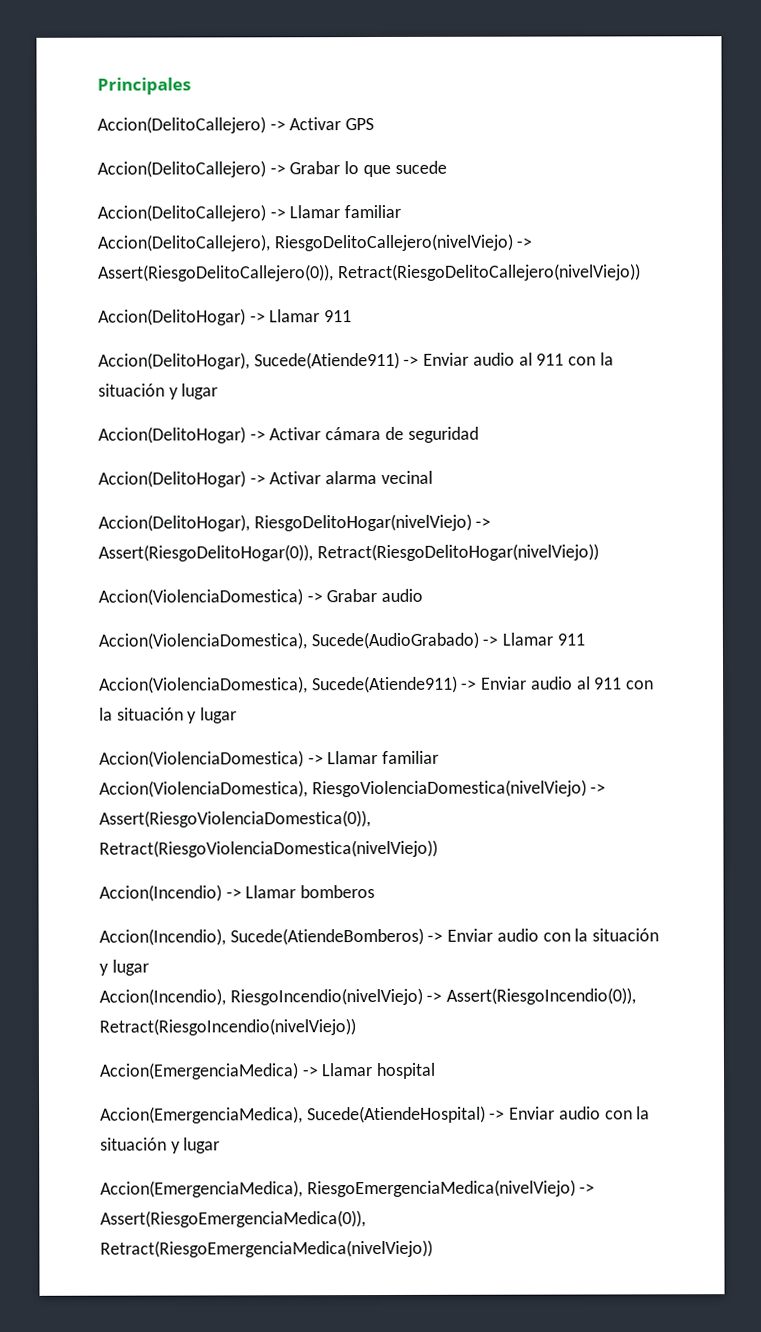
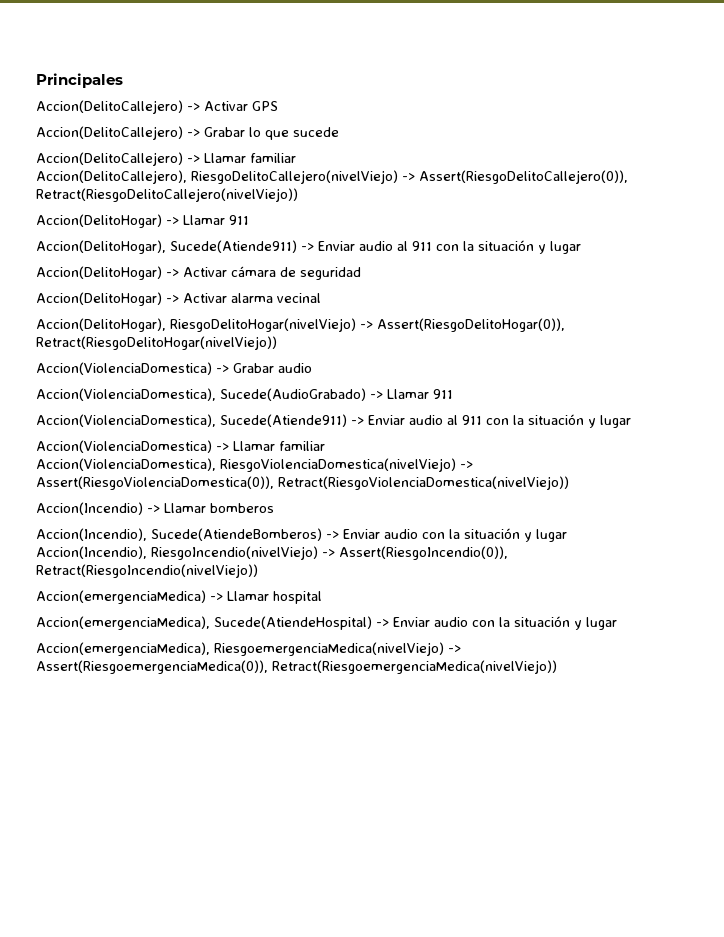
- Accion(EmergenciaMedica) -> Llamar hospital
+ Accion(emergenciaMedica) -> Llamar hospital
- Accion(EmergenciaMedica), Sucede(AtiendeHospital) -> Enviar audio con la situación y lugar
+ Accion(emergenciaMedica), Sucede(AtiendeHospital) -> Enviar audio con la situación y lugar
- Accion(EmergenciaMedica), RiesgoEmergenciaMedica(nivelViejo) -> Assert(RiesgoEmergenciaMedica(0)), Retract(RiesgoEmergenciaMedica(nivelViejo))
+ Accion(emergenciaMedica), RiesgoemergenciaMedica(nivelViejo) -> Assert(RiesgoemergenciaMedica(0)), Retract(RiesgoemergenciaMedica(nivelViejo))

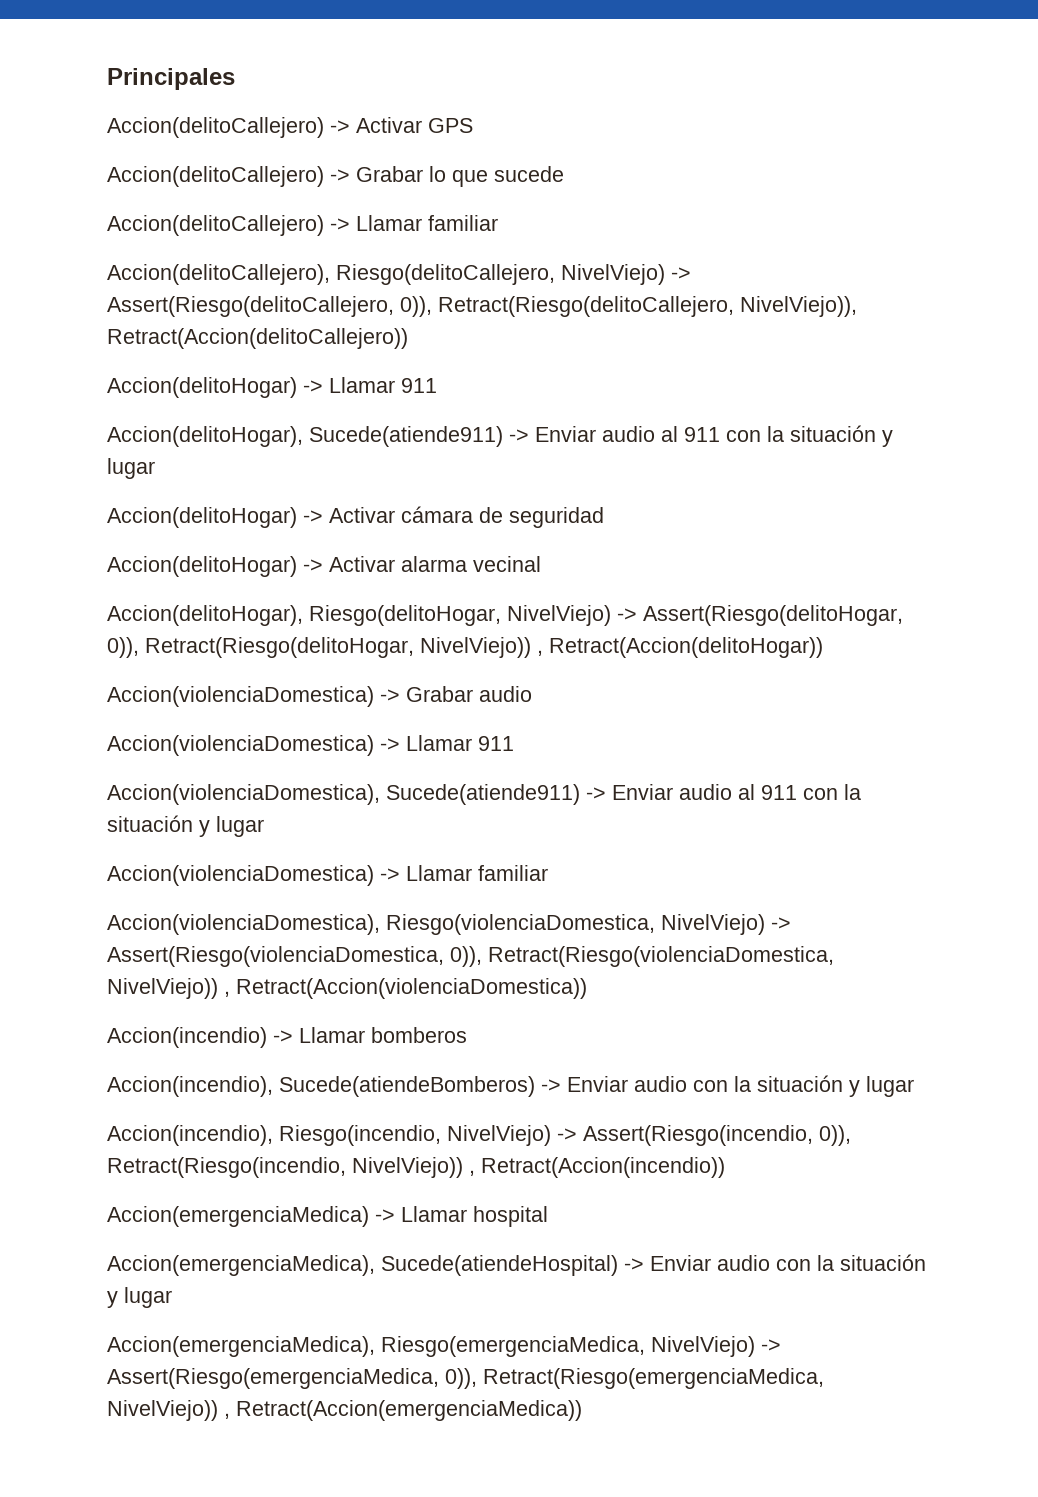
- Accion(DelitoCallejero) -> Activar GPS
+ Accion(delitoCallejero) -> Activar GPS
- Accion(DelitoCallejero) -> Grabar lo que sucede
+ Accion(delitoCallejero) -> Grabar lo que sucede
- Accion(DelitoCallejero) -> Llamar familiar
- Accion(DelitoCallejero), RiesgoDelitoCallejero(nivelViejo) -> Assert(RiesgoDelitoCallejero(0)), Retract(RiesgoDelitoCallejero(nivelViejo))
- Accion(DelitoHogar) -> Llamar 911
- Accion(DelitoHogar), Sucede(Atiende911) -> Enviar audio al 911 con la situación y lugar
+ Accion(delitoCallejero) -> Llamar familiar
+ Accion(delitoCallejero), Riesgo(delitoCallejero, NivelViejo) -> Assert(Riesgo(delitoCallejero, 0)), Retract(Riesgo(delitoCallejero, NivelViejo)), Retract(Accion(delitoCallejero))
+ Accion(delitoHogar) -> Llamar 911
+ Accion(delitoHogar), Sucede(atiende911) -> Enviar audio al 911 con la situación y lugar
- Accion(DelitoHogar) -> Activar cámara de seguridad
+ Accion(delitoHogar) -> Activar cámara de seguridad
- Accion(DelitoHogar) -> Activar alarma vecinal
+ Accion(delitoHogar) -> Activar alarma vecinal
- Accion(DelitoHogar), RiesgoDelitoHogar(nivelViejo) -> Assert(RiesgoDelitoHogar(0)), Retract(RiesgoDelitoHogar(nivelViejo))
- Accion(ViolenciaDomestica) -> Grabar audio
+ Accion(delitoHogar), Riesgo(delitoHogar, NivelViejo) -> Assert(Riesgo(delitoHogar, 0)), Retract(Riesgo(delitoHogar, NivelViejo)) , Retract(Accion(delitoHogar))
+ Accion(violenciaDomestica) -> Grabar audio
- Accion(ViolenciaDomestica), Sucede(AudioGrabado) -> Llamar 911
- Accion(ViolenciaDomestica), Sucede(Atiende911) -> Enviar audio al 911 con la situación y lugar
+ Accion(violenciaDomestica) -> Llamar 911
+ Accion(violenciaDomestica), Sucede(atiende911) -> Enviar audio al 911 con la situación y lugar
- Accion(ViolenciaDomestica) -> Llamar familiar
- Accion(ViolenciaDomestica), RiesgoViolenciaDomestica(nivelViejo) -> Assert(RiesgoViolenciaDomestica(0)), Retract(RiesgoViolenciaDomestica(nivelViejo))
- Accion(Incendio) -> Llamar bomberos
+ Accion(violenciaDomestica) -> Llamar familiar
+ Accion(violenciaDomestica), Riesgo(violenciaDomestica, NivelViejo) -> Assert(Riesgo(violenciaDomestica, 0)), Retract(Riesgo(violenciaDomestica, NivelViejo)) , Retract(Accion(violenciaDomestica))
+ Accion(incendio) -> Llamar bomberos
- Accion(Incendio), Sucede(AtiendeBomberos) -> Enviar audio con la situación y lugar
- Accion(Incendio), RiesgoIncendio(nivelViejo) -> Assert(RiesgoIncendio(0)), Retract(RiesgoIncendio(nivelViejo))
+ Accion(incendio), Sucede(atiendeBomberos) -> Enviar audio con la situación y lugar
+ Accion(incendio), Riesgo(incendio, NivelViejo) -> Assert(Riesgo(incendio, 0)), Retract(Riesgo(incendio, NivelViejo)) , Retract(Accion(incendio))
- Accion(emergenciaMedica), Sucede(AtiendeHospital) -> Enviar audio con la situación y lugar
+ Accion(emergenciaMedica), Sucede(atiendeHospital) -> Enviar audio con la situación y lugar
- Accion(emergenciaMedica), RiesgoemergenciaMedica(nivelViejo) -> Assert(RiesgoemergenciaMedica(0)), Retract(RiesgoemergenciaMedica(nivelViejo))
+ Accion(emergenciaMedica), Riesgo(emergenciaMedica, NivelViejo) -> Assert(Riesgo(emergenciaMedica, 0)), Retract(Riesgo(emergenciaMedica, NivelViejo)) , Retract(Accion(emergenciaMedica))

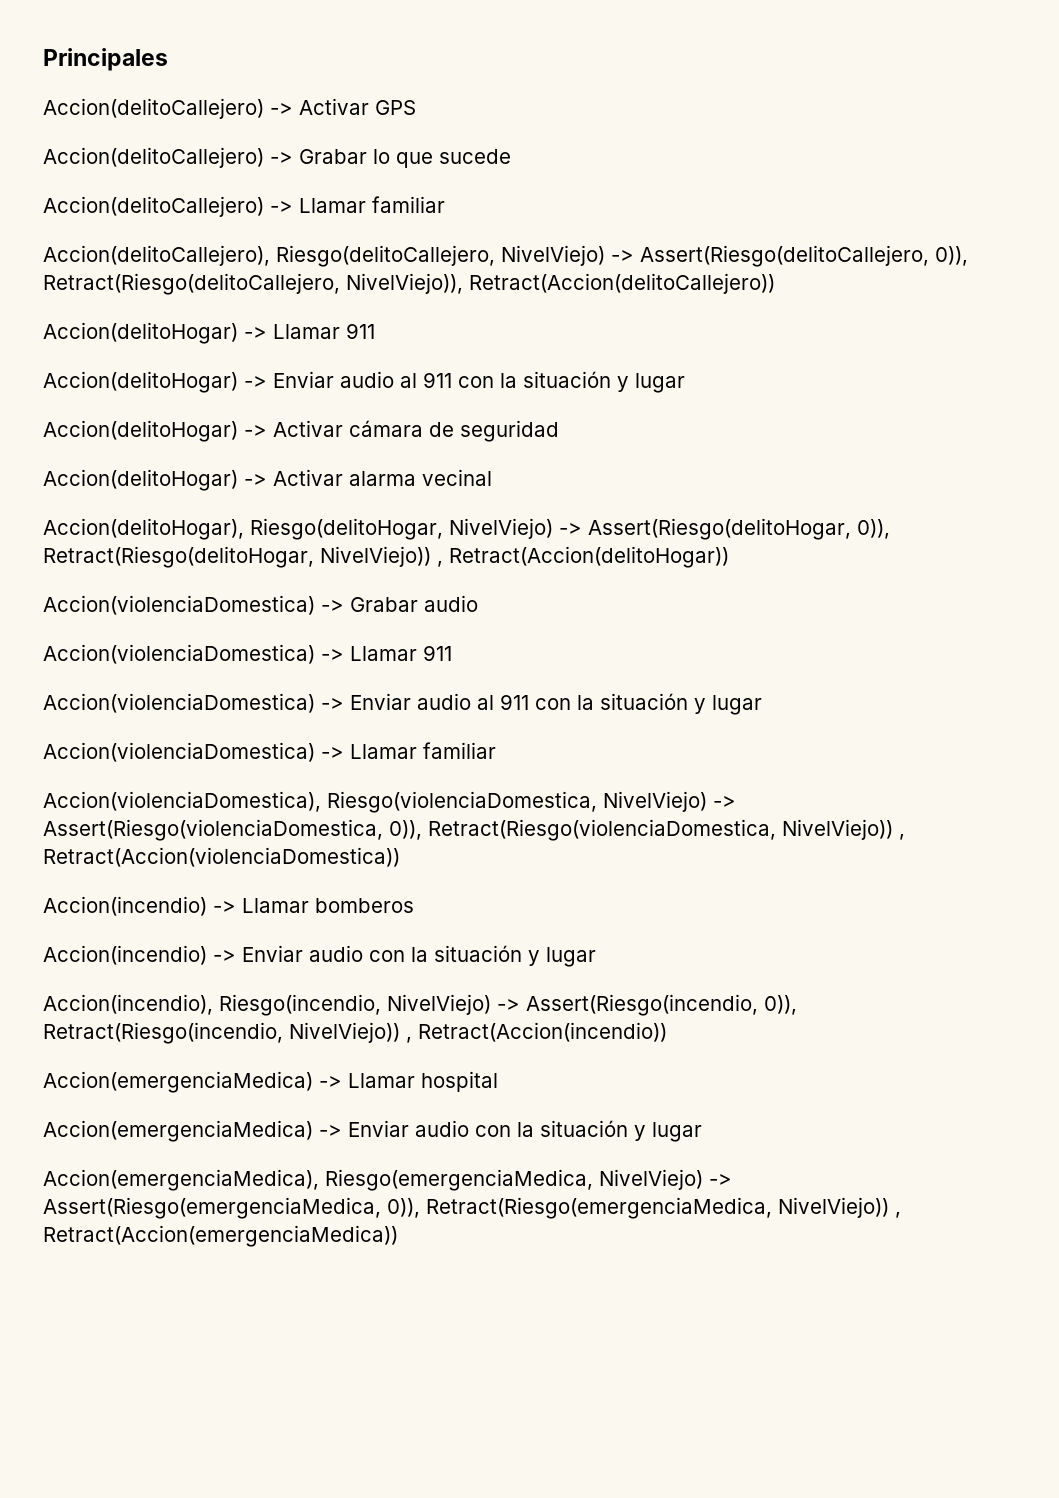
- Accion(delitoHogar), Sucede(atiende911) -> Enviar audio al 911 con la situación y lugar
+ Accion(delitoHogar) -> Enviar audio al 911 con la situación y lugar
- Accion(violenciaDomestica), Sucede(atiende911) -> Enviar audio al 911 con la situación y lugar
+ Accion(violenciaDomestica) -> Enviar audio al 911 con la situación y lugar
- Accion(incendio), Sucede(atiendeBomberos) -> Enviar audio con la situación y lugar
+ Accion(incendio) -> Enviar audio con la situación y lugar
- Accion(emergenciaMedica), Sucede(atiendeHospital) -> Enviar audio con la situación y lugar
+ Accion(emergenciaMedica) -> Enviar audio con la situación y lugar

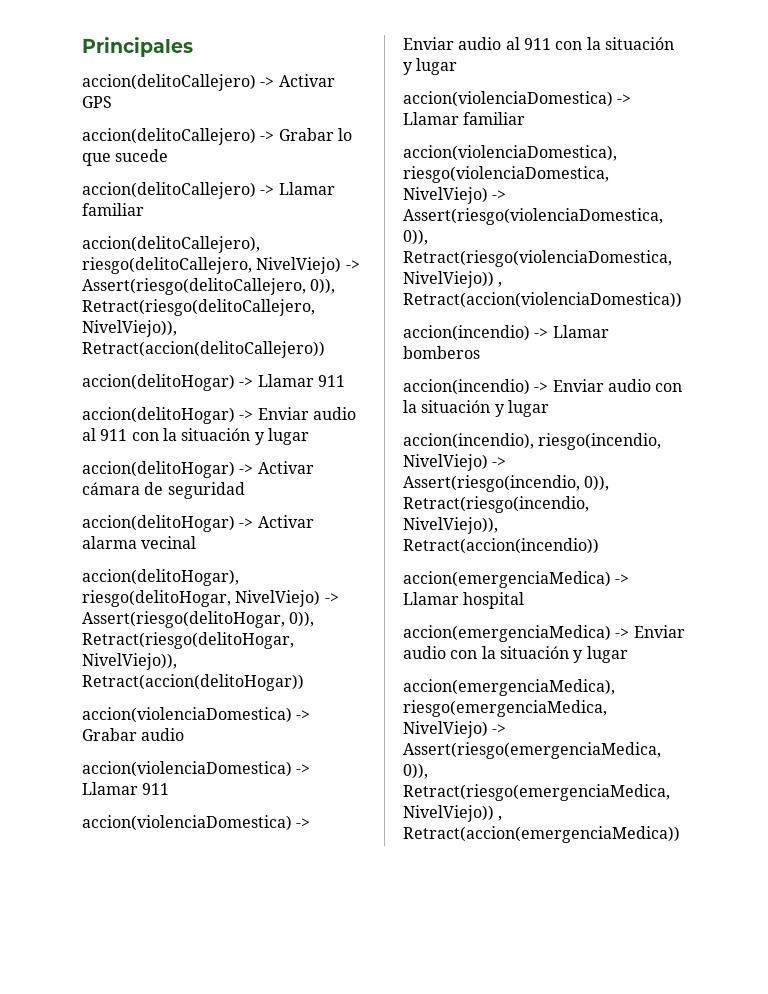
- Accion(delitoCallejero) -> Activar GPS
+ accion(delitoCallejero) -> Activar GPS
- Accion(delitoCallejero) -> Grabar lo que sucede
+ accion(delitoCallejero) -> Grabar lo que sucede
- Accion(delitoCallejero) -> Llamar familiar
- Accion(delitoCallejero), Riesgo(delitoCallejero, NivelViejo) -> Assert(Riesgo(delitoCallejero, 0)), Retract(Riesgo(delitoCallejero, NivelViejo)), Retract(Accion(delitoCallejero))
- Accion(delitoHogar) -> Llamar 911
- Accion(delitoHogar) -> Enviar audio al 911 con la situación y lugar
+ accion(delitoCallejero) -> Llamar familiar
+ accion(delitoCallejero), riesgo(delitoCallejero, NivelViejo) -> Assert(riesgo(delitoCallejero, 0)), Retract(riesgo(delitoCallejero, NivelViejo)), Retract(accion(delitoCallejero))
+ accion(delitoHogar) -> Llamar 911
+ accion(delitoHogar) -> Enviar audio al 911 con la situación y lugar
- Accion(delitoHogar) -> Activar cámara de seguridad
+ accion(delitoHogar) -> Activar cámara de seguridad
- Accion(delitoHogar) -> Activar alarma vecinal
+ accion(delitoHogar) -> Activar alarma vecinal
- Accion(delitoHogar), Riesgo(delitoHogar, NivelViejo) -> Assert(Riesgo(delitoHogar, 0)), Retract(Riesgo(delitoHogar, NivelViejo)) , Retract(Accion(delitoHogar))
- Accion(violenciaDomestica) -> Grabar audio
+ accion(delitoHogar), riesgo(delitoHogar, NivelViejo) -> Assert(riesgo(delitoHogar, 0)), Retract(riesgo(delitoHogar, NivelViejo)), Retract(accion(delitoHogar))
+ accion(violenciaDomestica) -> Grabar audio
- Accion(violenciaDomestica) -> Llamar 911
- Accion(violenciaDomestica) -> Enviar audio al 911 con la situación y lugar
+ accion(violenciaDomestica) -> Llamar 911
+ accion(violenciaDomestica) -> Enviar audio al 911 con la situación y lugar
- Accion(violenciaDomestica) -> Llamar familiar
- Accion(violenciaDomestica), Riesgo(violenciaDomestica, NivelViejo) -> Assert(Riesgo(violenciaDomestica, 0)), Retract(Riesgo(violenciaDomestica, NivelViejo)) , Retract(Accion(violenciaDomestica))
- Accion(incendio) -> Llamar bomberos
+ accion(violenciaDomestica) -> Llamar familiar
+ accion(violenciaDomestica), riesgo(violenciaDomestica, NivelViejo) -> Assert(riesgo(violenciaDomestica, 0)), Retract(riesgo(violenciaDomestica, NivelViejo)) , Retract(accion(violenciaDomestica))
+ accion(incendio) -> Llamar bomberos
- Accion(incendio) -> Enviar audio con la situación y lugar
- Accion(incendio), Riesgo(incendio, NivelViejo) -> Assert(Riesgo(incendio, 0)), Retract(Riesgo(incendio, NivelViejo)) , Retract(Accion(incendio))
- Accion(emergenciaMedica) -> Llamar hospital
+ accion(incendio) -> Enviar audio con la situación y lugar
+ accion(incendio), riesgo(incendio, NivelViejo) -> Assert(riesgo(incendio, 0)), Retract(riesgo(incendio, NivelViejo)), Retract(accion(incendio))
+ accion(emergenciaMedica) -> Llamar hospital
- Accion(emergenciaMedica) -> Enviar audio con la situación y lugar
- Accion(emergenciaMedica), Riesgo(emergenciaMedica, NivelViejo) -> Assert(Riesgo(emergenciaMedica, 0)), Retract(Riesgo(emergenciaMedica, NivelViejo)) , Retract(Accion(emergenciaMedica))
+ accion(emergenciaMedica) -> Enviar audio con la situación y lugar
+ accion(emergenciaMedica), riesgo(emergenciaMedica, NivelViejo) -> Assert(riesgo(emergenciaMedica, 0)), Retract(riesgo(emergenciaMedica, NivelViejo)) , Retract(accion(emergenciaMedica))

